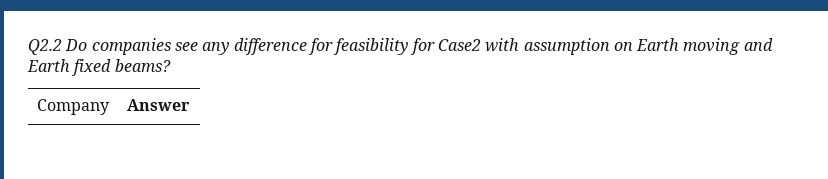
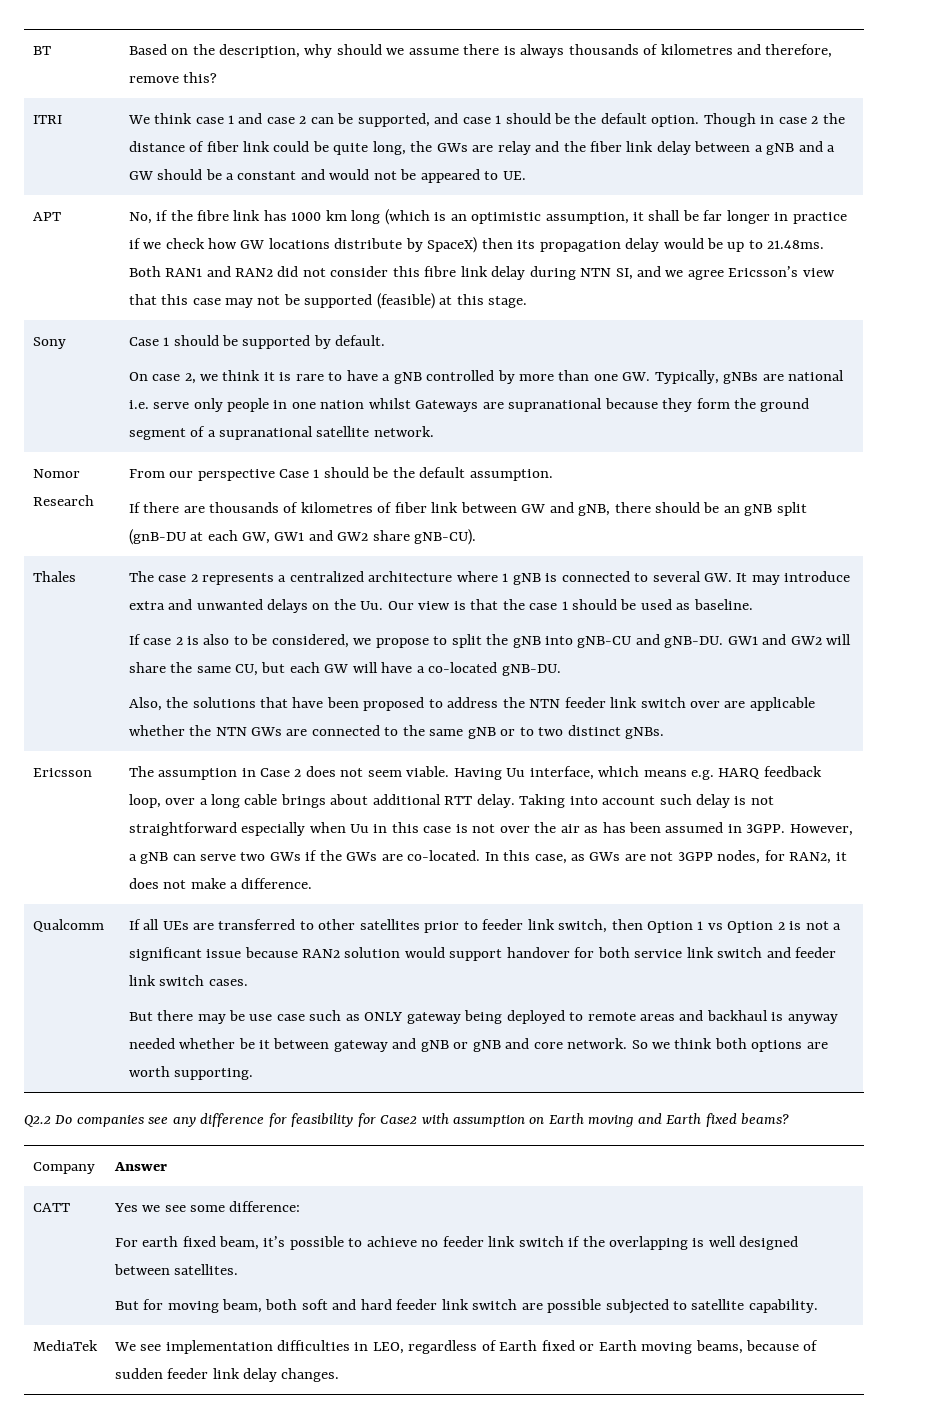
+ BT | Based on the description, why should we assume there is always thousands of kilometres and therefore, remove this?
+ ITRI | We think case 1 and case 2 can be supported, and case 1 should be the default option. Though in case 2 the distance of fiber link could be quite long, the GWs are relay and the fiber link delay between a gNB and a GW should be a constant and would not be appeared to UE.
+ APT | No, if the fibre link has 1000 km long (which is an optimistic assumption, it shall be far longer in practice if we check how GW locations distribute by SpaceX) then its propagation delay would be up to 21.48ms. Both RAN1 and RAN2 did not consider this fibre link delay during NTN SI, and we agree Ericsson’s view that this case may not be supported (feasible) at this stage.
+ Sony | Case 1 should be supported by default.
+ On case 2, we think it is rare to have a gNB controlled by more than one GW. Typically, gNBs are national i.e. serve only people in one nation whilst Gateways are supranational because they form the ground segment of a supranational satellite network.
+ Nomor Research | From our perspective Case 1 should be the default assumption.
+ If there are thousands of kilometres of fiber link between GW and gNB, there should be an gNB split (gnB-DU at each GW, GW1 and GW2 share gNB-CU).
+ Thales | The case 2 represents a centralized architecture where 1 gNB is connected to several GW. It may introduce extra and unwanted delays on the Uu. Our view is that the case 1 should be used as baseline.
+ If case 2 is also to be considered, we propose to split the gNB into gNB-CU and gNB-DU. GW1 and GW2 will share the same CU, but each GW will have a co-located gNB-DU.
+ Also, the solutions that have been proposed to address the NTN feeder link switch over are applicable whether the NTN GWs are connected to the same gNB or to two distinct gNBs.
+ Ericsson | The assumption in Case 2 does not seem viable. Having Uu interface, which means e.g. HARQ feedback loop, over a long cable brings about additional RTT delay. Taking into account such delay is not straightforward especially when Uu in this case is not over the air as has been assumed in 3GPP. However, a gNB can serve two GWs if the GWs are co-located. In this case, as GWs are not 3GPP nodes, for RAN2, it does not make a difference.
+ Qualcomm | If all UEs are transferred to other satellites prior to feeder link switch, then Option 1 vs Option 2 is not a significant issue because RAN2 solution would support handover for both service link switch and feeder link switch cases.
+ But there may be use case such as ONLY gateway being deployed to remote areas and backhaul is anyway needed whether be it between gateway and gNB or gNB and core network. So we think both options are worth supporting.
+ CATT | Yes we see some difference:
+ For earth fixed beam, it’s possible to achieve no feeder link switch if the overlapping is well designed between satellites.
+ But for moving beam, both soft and hard feeder link switch are possible subjected to satellite capability.
+ MediaTek | We see implementation difficulties in LEO, regardless of Earth fixed or Earth moving beams, because of sudden feeder link delay changes.

